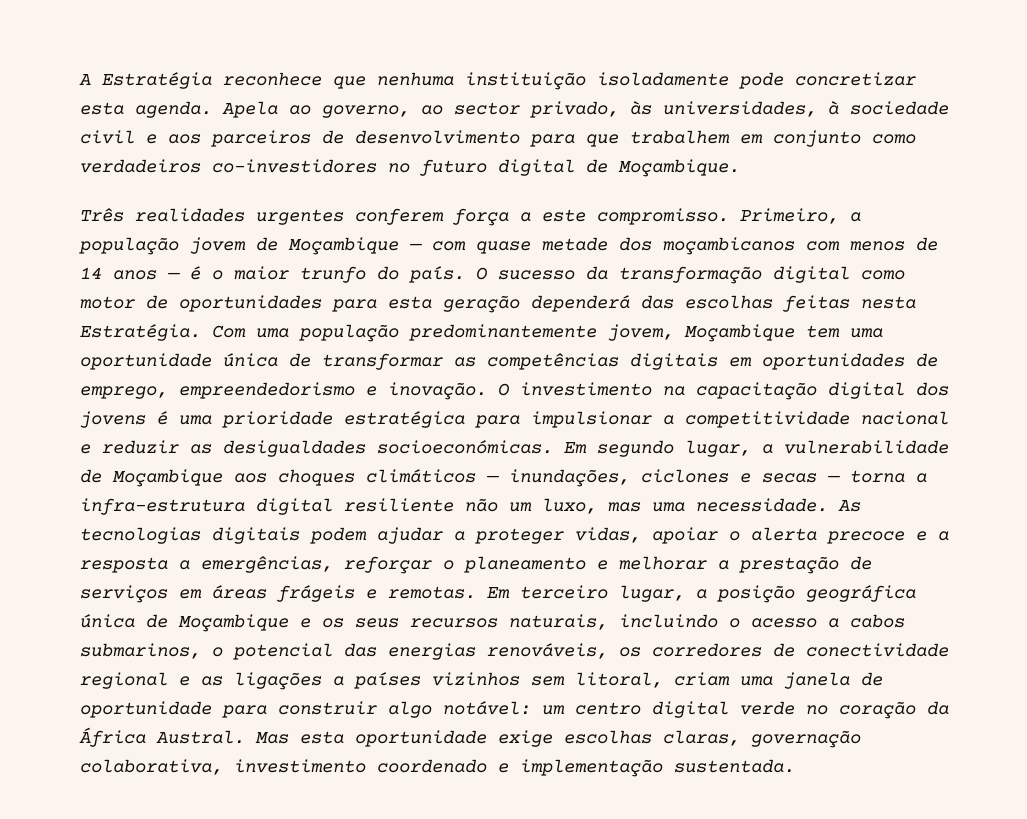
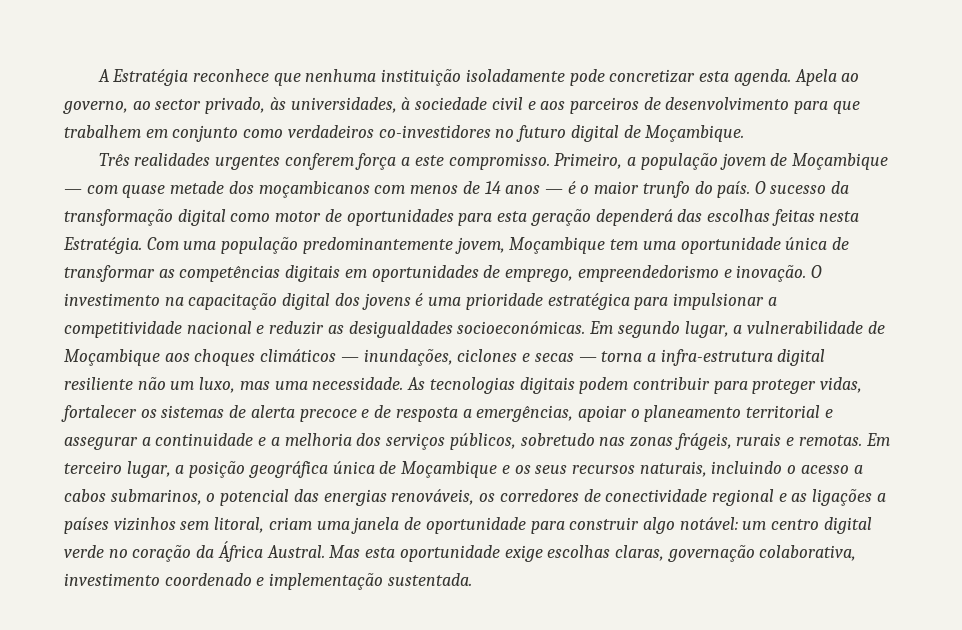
- As tecnologias digitais podem ajudar a proteger vidas, apoiar o alerta precoce e a resposta a emergências, reforçar o planeamento e melhorar a prestação de serviços em áreas frágeis e remotas.
+ As tecnologias digitais podem contribuir para proteger vidas, fortalecer os sistemas de alerta precoce e de resposta a emergências, apoiar o planeamento territorial e assegurar a continuidade e a melhoria dos serviços públicos, sobretudo nas zonas frágeis, rurais e remotas.

